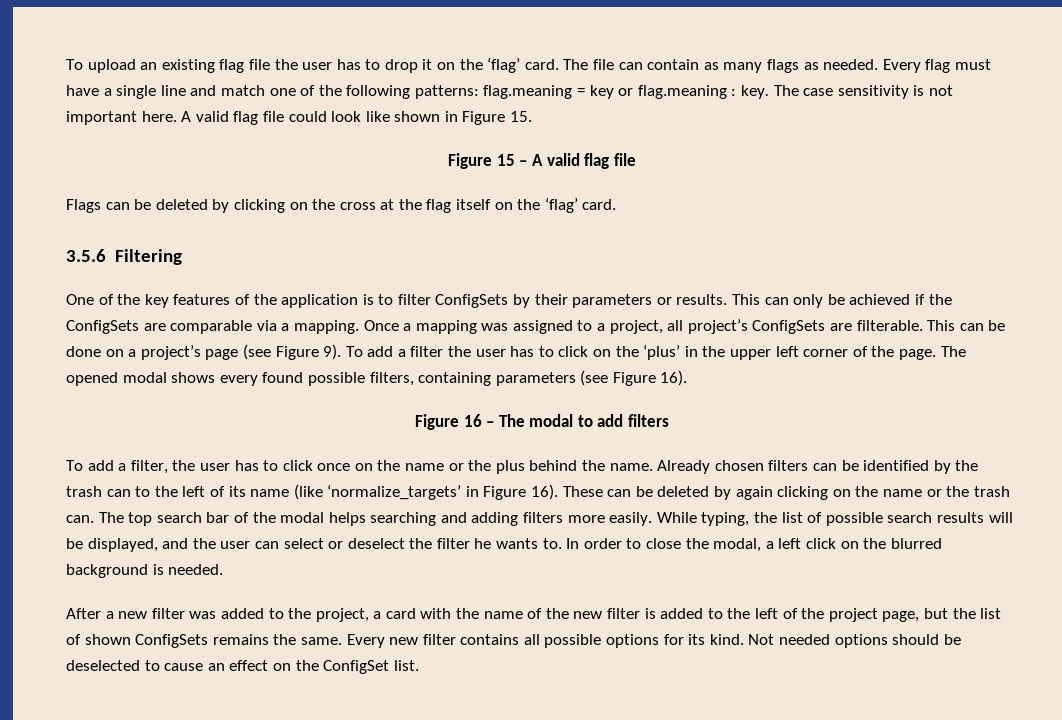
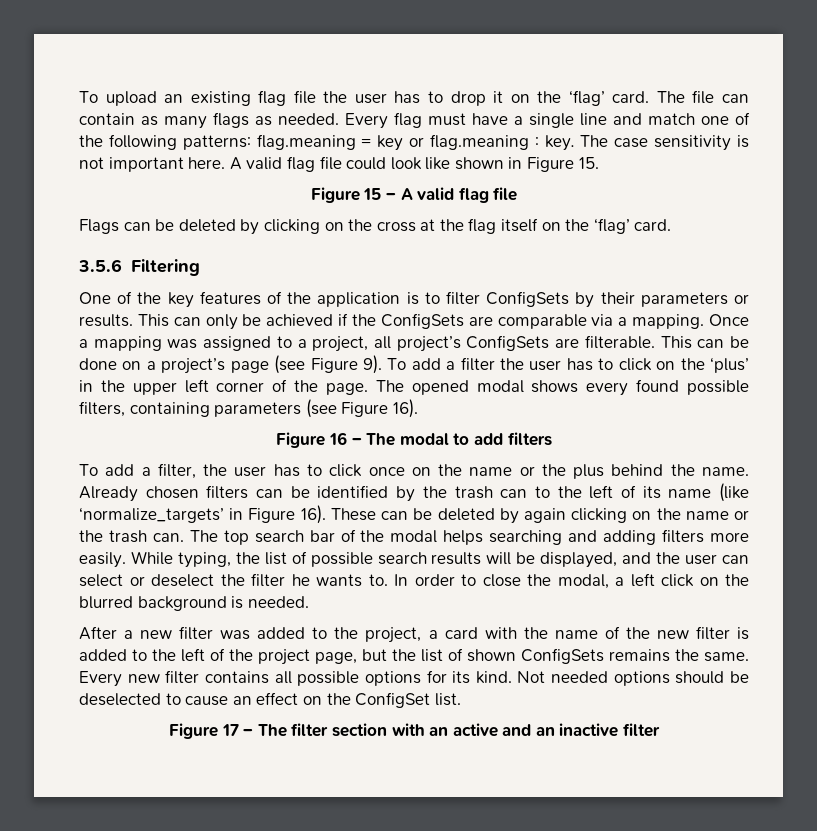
+ Figure 17 – The filter section with an active and an inactive filter

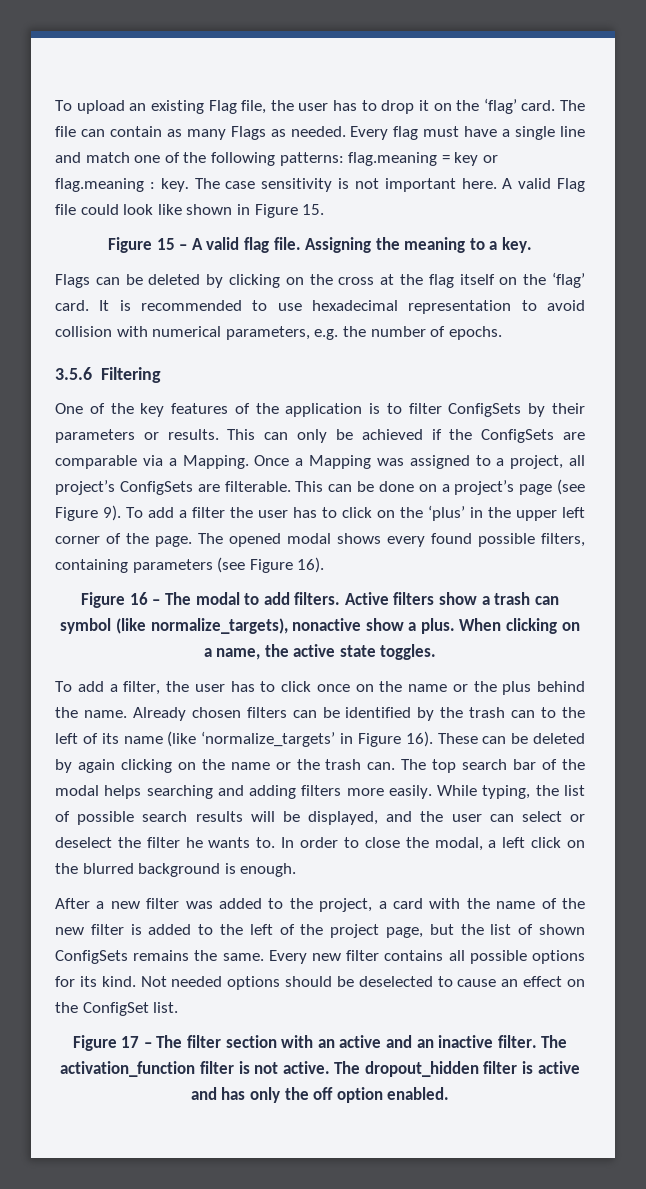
- To upload an existing flag file the user has to drop it on the ‘flag’ card.
+ To upload an existing Flag file, the user has to drop it on the ‘flag’ card.
- The file can contain as many flags as needed.
+ The file can contain as many Flags as needed.
- A valid flag file could look like shown in Figure 15.
+ A valid Flag file could look like shown in Figure 15.
- Figure 15 – A valid flag file
+ Figure 15 – A valid flag file. Assigning the meaning to a key.
+ It is recommended to use hexadecimal representation to avoid collision with numerical parameters, e.g. the number of epochs.
- This can only be achieved if the ConfigSets are comparable via a mapping.
+ This can only be achieved if the ConfigSets are comparable via a Mapping.
- Once a mapping was assigned to a project, all project’s ConfigSets are filterable.
+ Once a Mapping was assigned to a project, all project’s ConfigSets are filterable.
- Figure 16 – The modal to add filters
+ Figure 16 – The modal to add filters. Active filters show a trash can symbol (like normalize_targets), nonactive show a plus. When clicking on a name, the active state toggles.
- In order to close the modal, a left click on the blurred background is needed.
+ In order to close the modal, a left click on the blurred background is enough.
- Figure 17 – The filter section with an active and an inactive filter
+ Figure 17 – The filter section with an active and an inactive filter. The activation_function filter is not active. The dropout_hidden filter is active and has only the off option enabled.

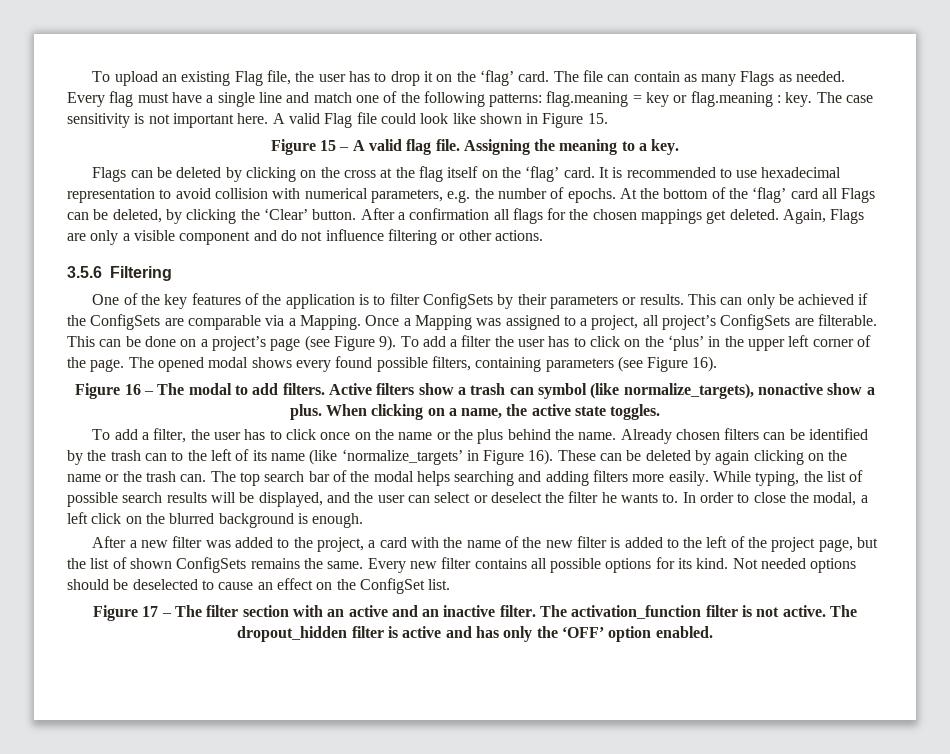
+ At the bottom of the ‘flag’ card all Flags can be deleted, by clicking the ‘Clear’ button. After a confirmation all flags for the chosen mappings get deleted. Again, Flags are only a visible component and do not influence filtering or other actions.
- The dropout_hidden filter is active and has only the off option enabled.
+ The dropout_hidden filter is active and has only the ‘OFF’ option enabled.

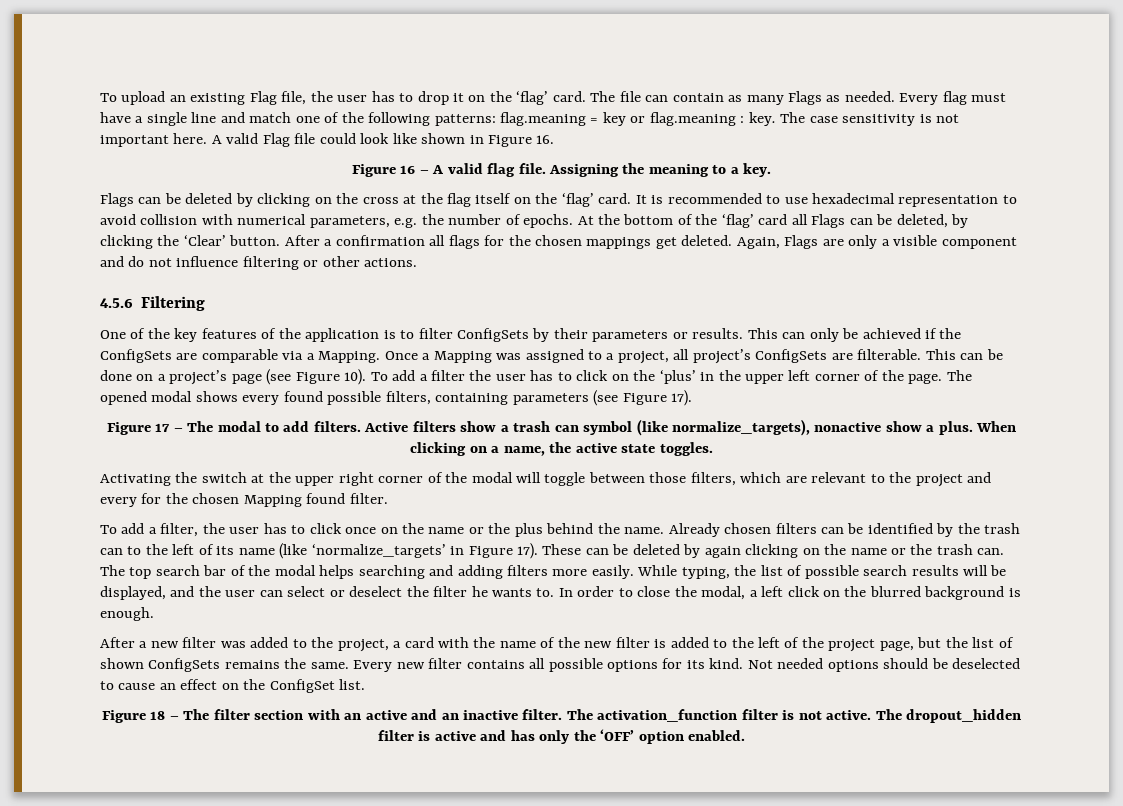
- A valid Flag file could look like shown in Figure 15.
- Figure 15 – A valid flag file.
+ A valid Flag file could look like shown in Figure 16.
+ Figure 16 – A valid flag file.
- 3.5.6 Filtering
+ 4.5.6 Filtering
- This can be done on a project’s page (see Figure 9).
+ This can be done on a project’s page (see Figure 10).
- The opened modal shows every found possible filters, containing parameters (see Figure 16).
- Figure 16 – The modal to add filters.
+ The opened modal shows every found possible filters, containing parameters (see Figure 17).
+ Figure 17 – The modal to add filters.
+ Activating the switch at the upper right corner of the modal will toggle between those filters, which are relevant to the project and every for the chosen Mapping found filter.
- Already chosen filters can be identified by the trash can to the left of its name (like ‘normalize_targets’ in Figure 16).
+ Already chosen filters can be identified by the trash can to the left of its name (like ‘normalize_targets’ in Figure 17).
- Figure 17 – The filter section with an active and an inactive filter.
+ Figure 18 – The filter section with an active and an inactive filter.

